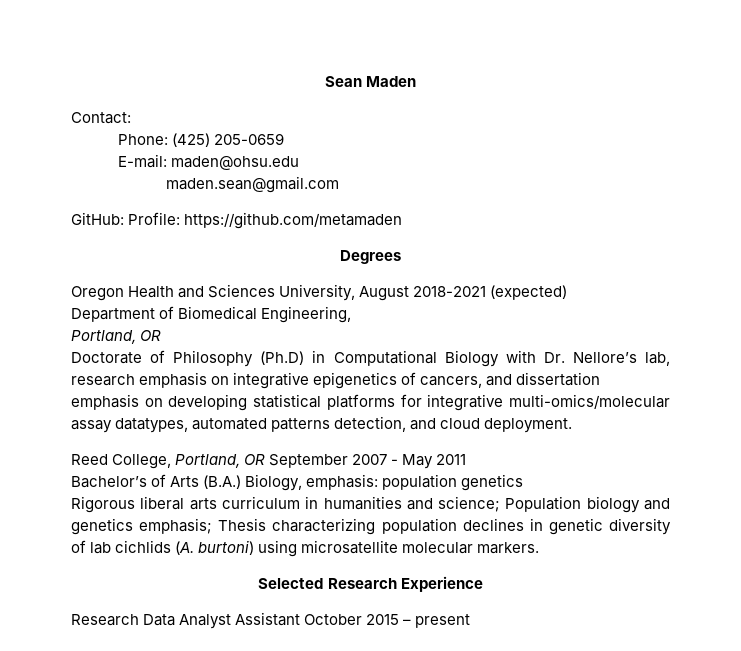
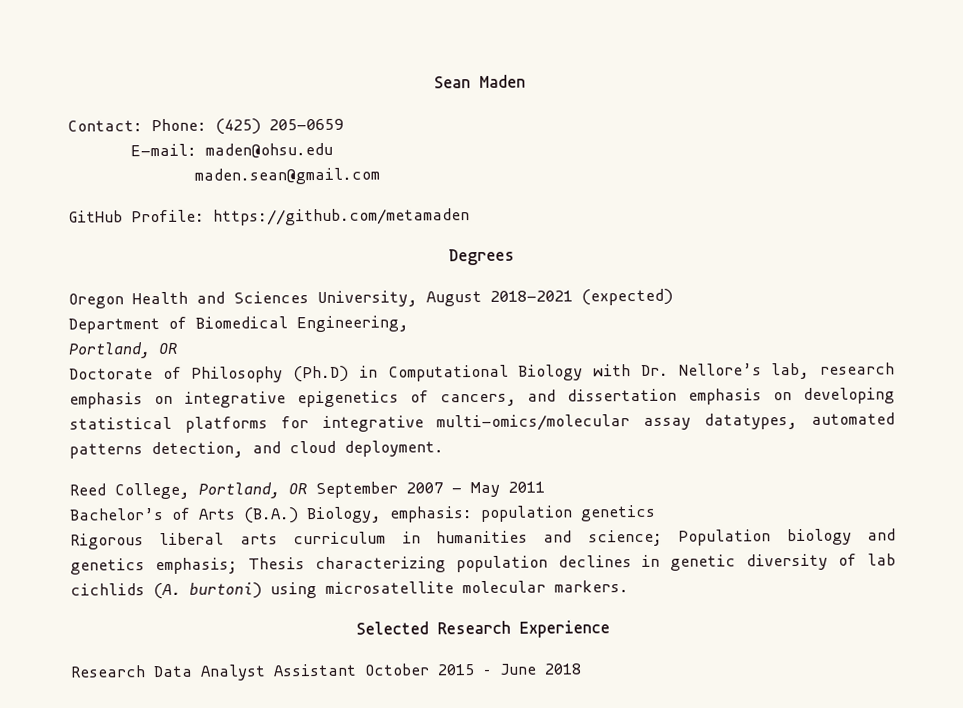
- Contact:
- Phone: (425) 205-0659
+ Contact: Phone: (425) 205-0659
- GitHub: Profile: https://github.com/metamaden
+ GitHub Profile: https://github.com/metamaden
- Research Data Analyst Assistant October 2015 – present
+ Research Data Analyst Assistant October 2015 – June 2018

